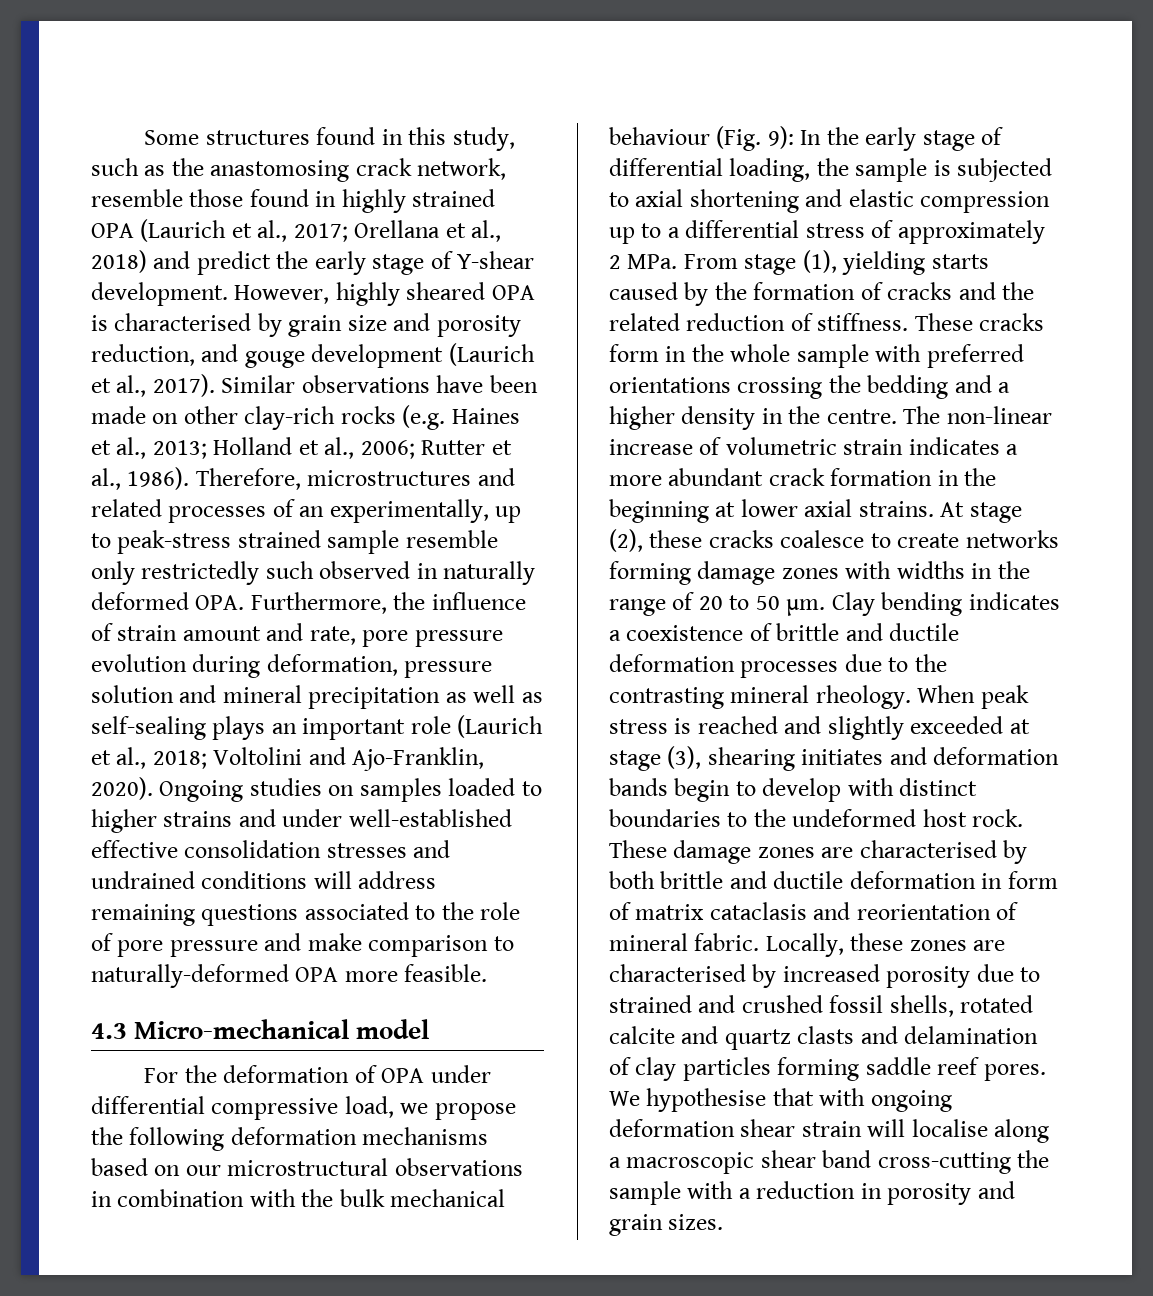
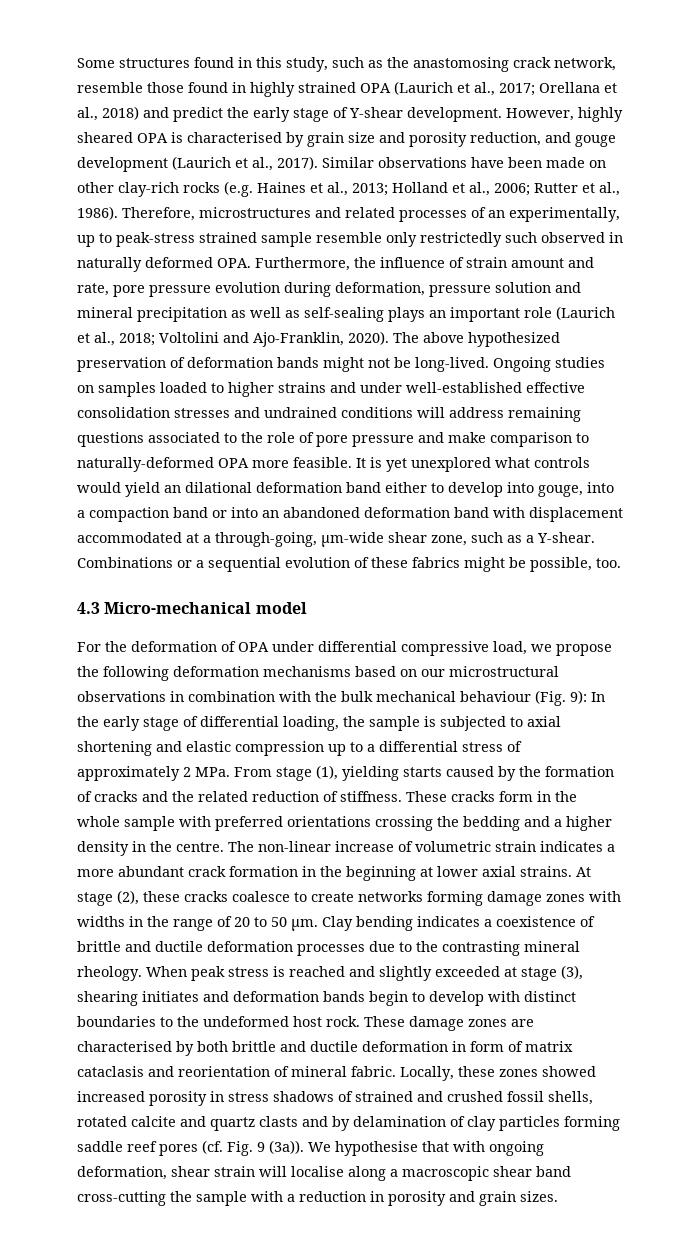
+ The above hypothesized preservation of deformation bands might not be long-lived.
+ It is yet unexplored what controls would yield an dilational deformation band either to develop into gouge, into a compaction band or into an abandoned deformation band with displacement accommodated at a through-going, µm-wide shear zone, such as a Y-shear. Combinations or a sequential evolution of these fabrics might be possible, too.
- Locally, these zones are characterised by increased porosity due to strained and crushed fossil shells, rotated calcite and quartz clasts and delamination of clay particles forming saddle reef pores.
+ Locally, these zones showed increased porosity in stress shadows of strained and crushed fossil shells, rotated calcite and quartz clasts and by delamination of clay particles forming saddle reef pores (cf. Fig. 9 (3a)).
- We hypothesise that with ongoing deformation shear strain will localise along a macroscopic shear band cross-cutting the sample with a reduction in porosity and grain sizes.
+ We hypothesise that with ongoing deformation, shear strain will localise along a macroscopic shear band cross-cutting the sample with a reduction in porosity and grain sizes.

